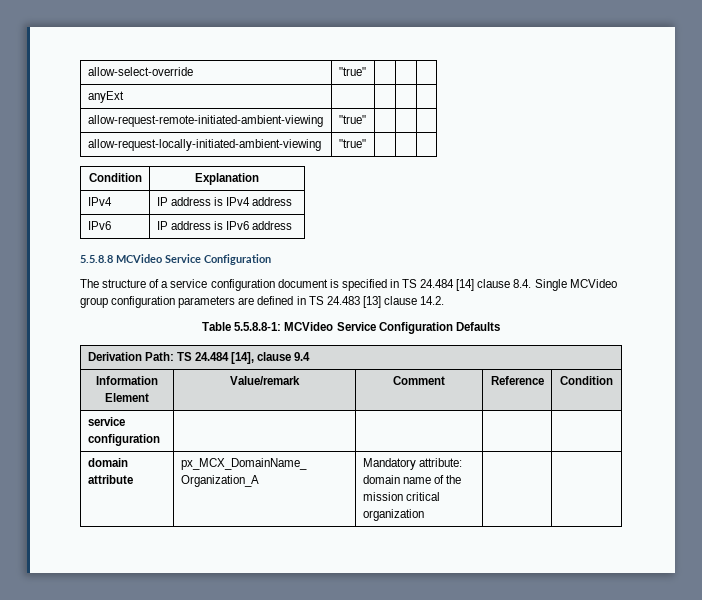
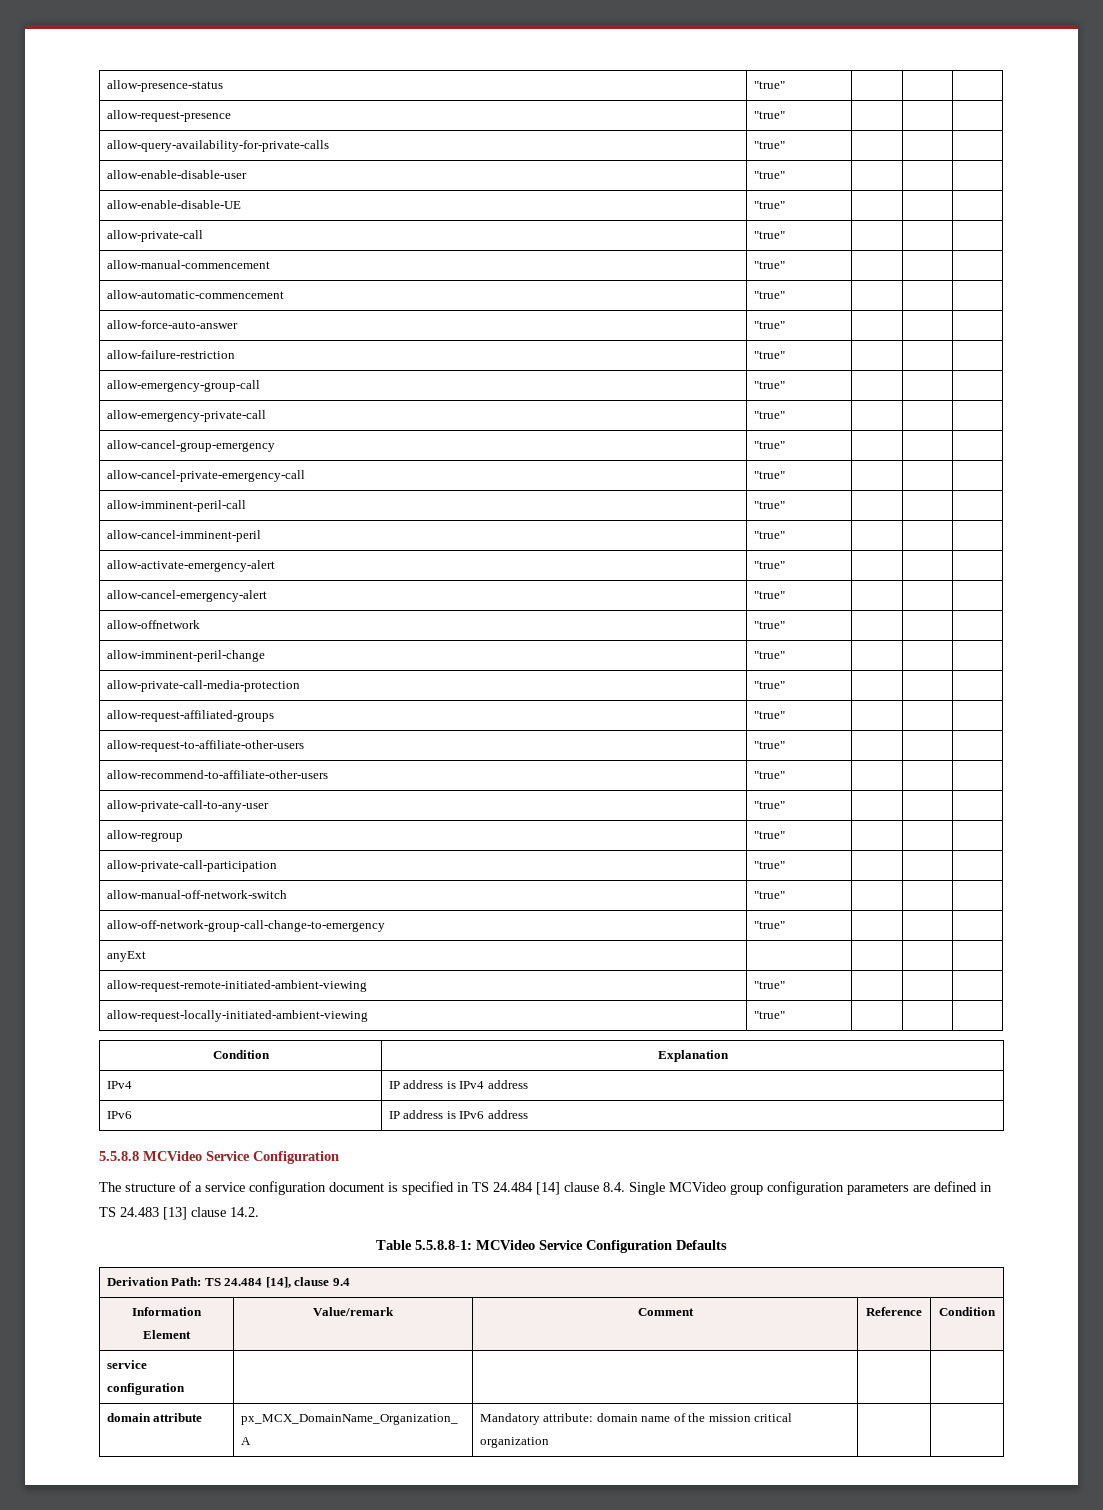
- allow-select-override | "true" | | |
+ allow-presence-status | "true" | | |
+ allow-request-presence | "true" | | |
+ allow-query-availability-for-private-calls | "true" | | |
+ allow-enable-disable-user | "true" | | |
+ allow-enable-disable-UE | "true" | | |
+ allow-private-call | "true" | | |
+ allow-manual-commencement | "true" | | |
+ allow-automatic-commencement | "true" | | |
+ allow-force-auto-answer | "true" | | |
+ allow-failure-restriction | "true" | | |
+ allow-emergency-group-call | "true" | | |
+ allow-emergency-private-call | "true" | | |
+ allow-cancel-group-emergency | "true" | | |
+ allow-cancel-private-emergency-call | "true" | | |
+ allow-imminent-peril-call | "true" | | |
+ allow-cancel-imminent-peril | "true" | | |
+ allow-activate-emergency-alert | "true" | | |
+ allow-cancel-emergency-alert | "true" | | |
+ allow-offnetwork | "true" | | |
+ allow-imminent-peril-change | "true" | | |
+ allow-private-call-media-protection | "true" | | |
+ allow-request-affiliated-groups | "true" | | |
+ allow-request-to-affiliate-other-users | "true" | | |
+ allow-recommend-to-affiliate-other-users | "true" | | |
+ allow-private-call-to-any-user | "true" | | |
+ allow-regroup | "true" | | |
+ allow-private-call-participation | "true" | | |
+ allow-manual-off-network-switch | "true" | | |
+ allow-off-network-group-call-change-to-emergency | "true" | | |

